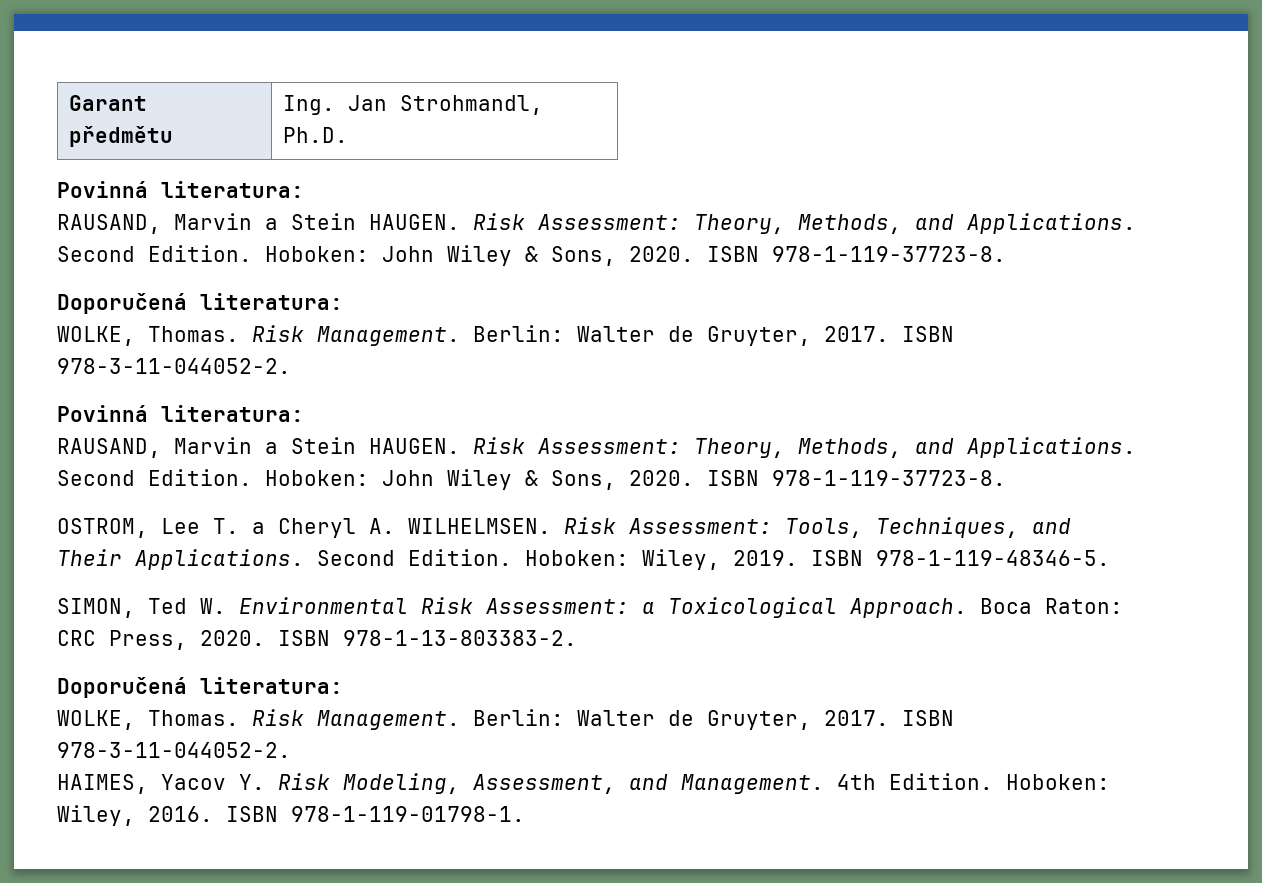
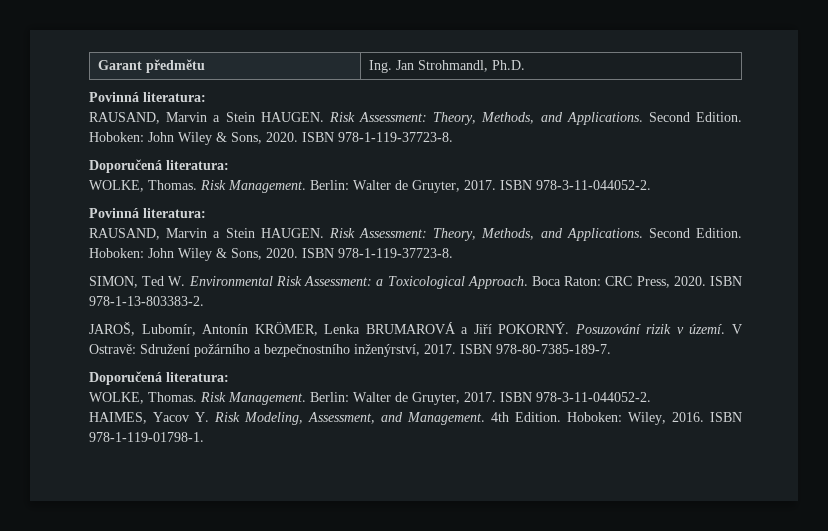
- OSTROM, Lee T. a Cheryl A. WILHELMSEN. Risk Assessment: Tools, Techniques, and Their Applications. Second Edition. Hoboken: Wiley, 2019. ISBN 978-1-119-48346-5.
+ JAROŠ, Lubomír, Antonín KRÖMER, Lenka BRUMAROVÁ a Jiří POKORNÝ. Posuzování rizik v území. V Ostravě: Sdružení požárního a bezpečnostního inženýrství, 2017. ISBN 978-80-7385-189-7.

